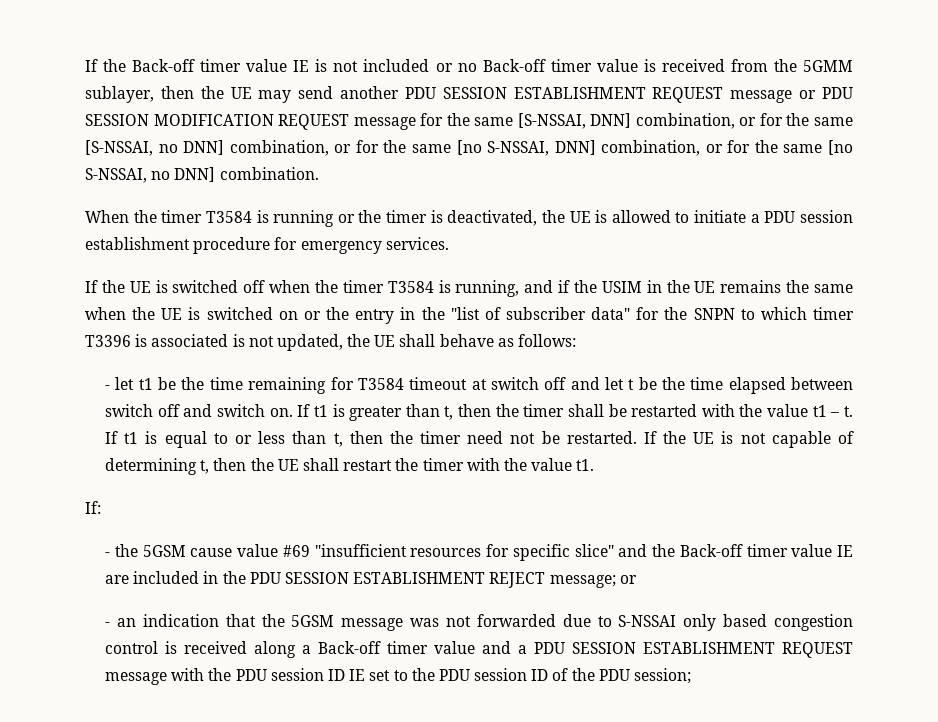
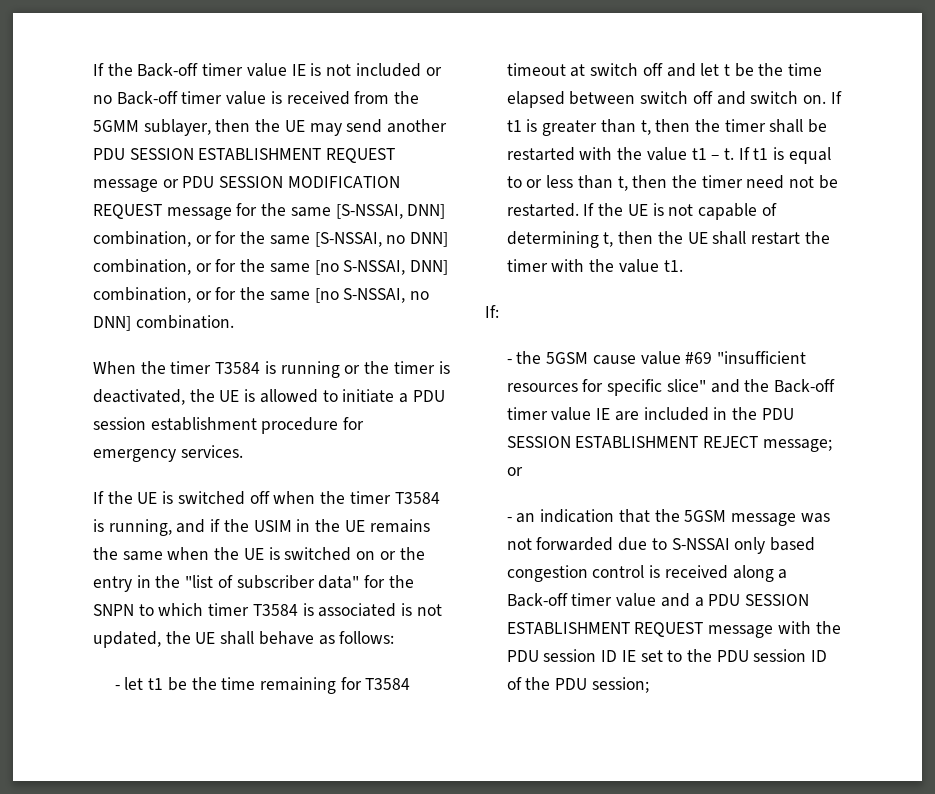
- If the UE is switched off when the timer T3584 is running, and if the USIM in the UE remains the same when the UE is switched on or the entry in the "list of subscriber data" for the SNPN to which timer T3396 is associated is not updated, the UE shall behave as follows:
+ If the UE is switched off when the timer T3584 is running, and if the USIM in the UE remains the same when the UE is switched on or the entry in the "list of subscriber data" for the SNPN to which timer T3584 is associated is not updated, the UE shall behave as follows:

